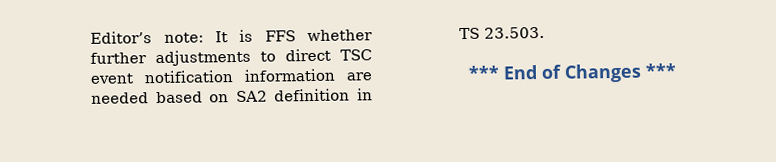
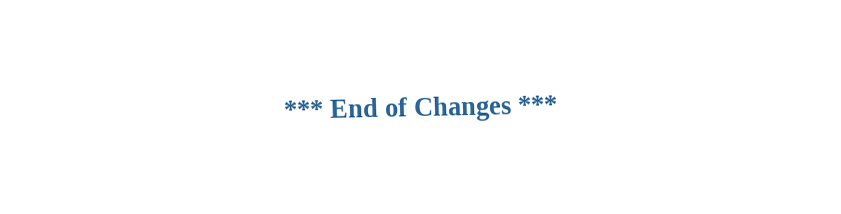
- Editor’s note: It is FFS whether further adjustments to direct TSC event notification information are needed based on SA2 definition in TS 23.503.

